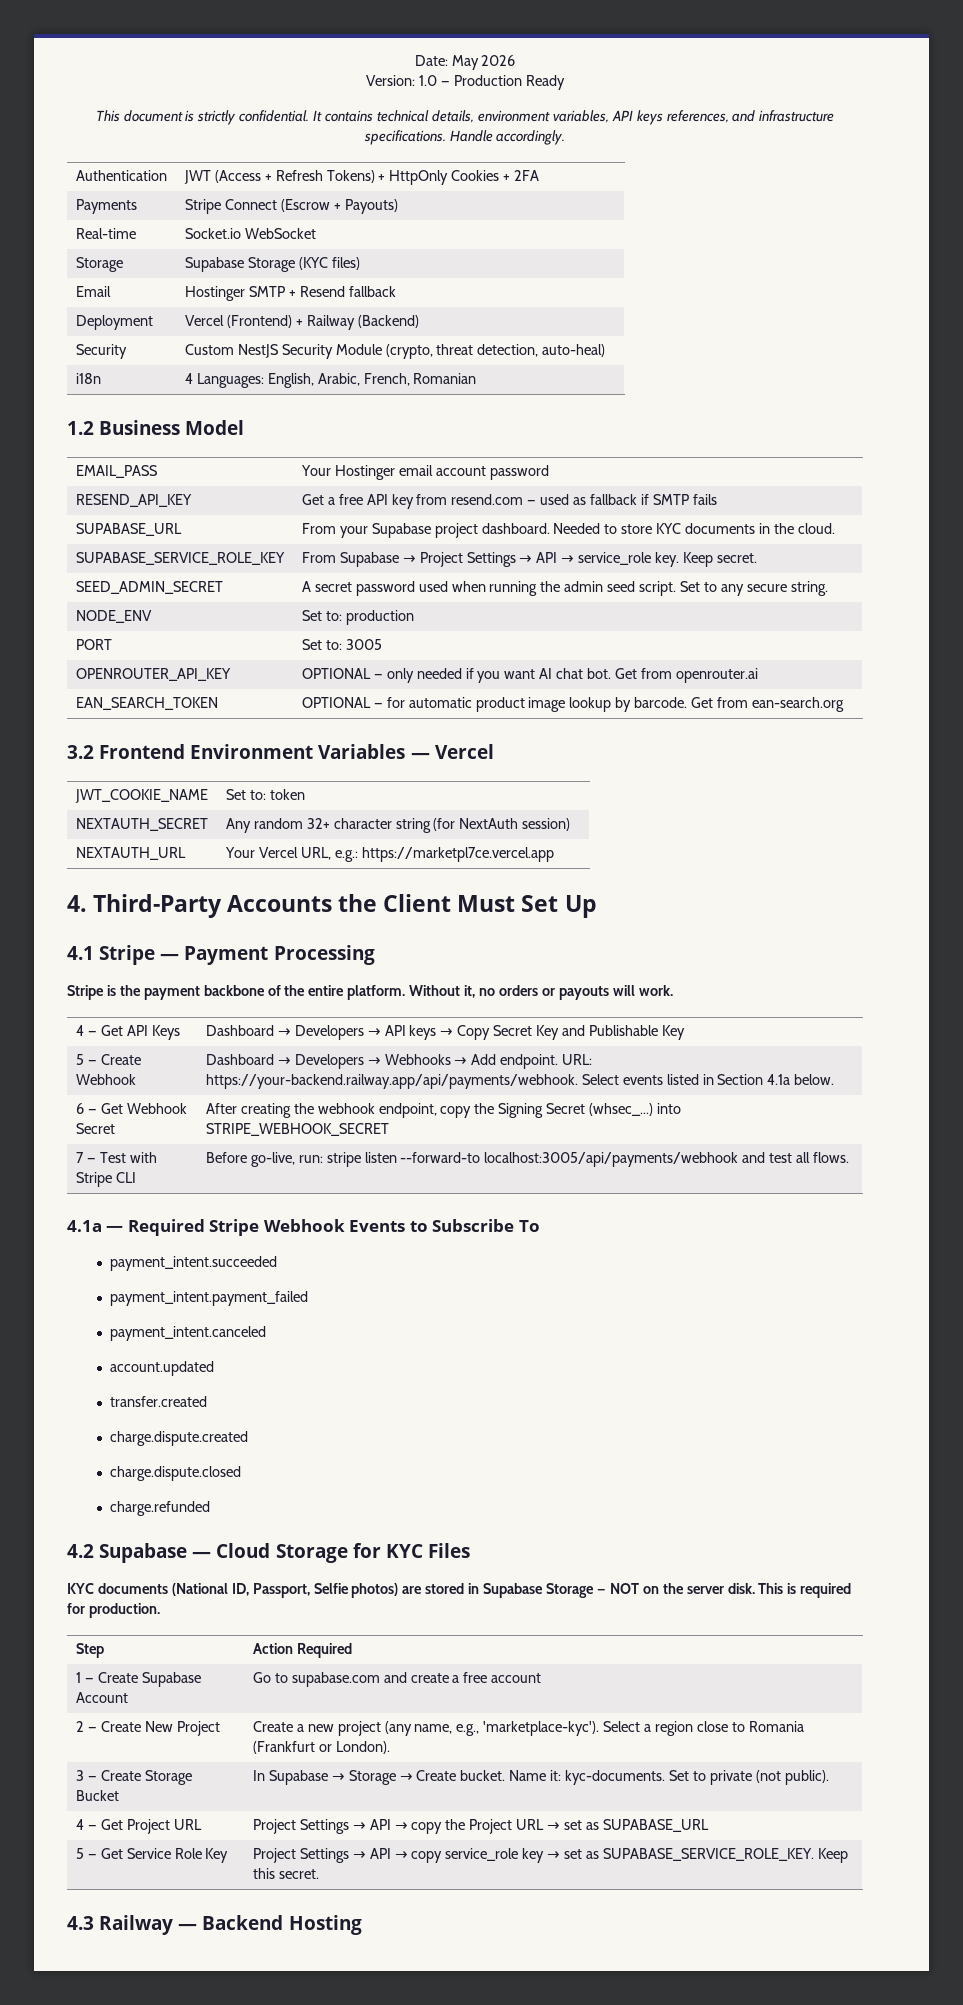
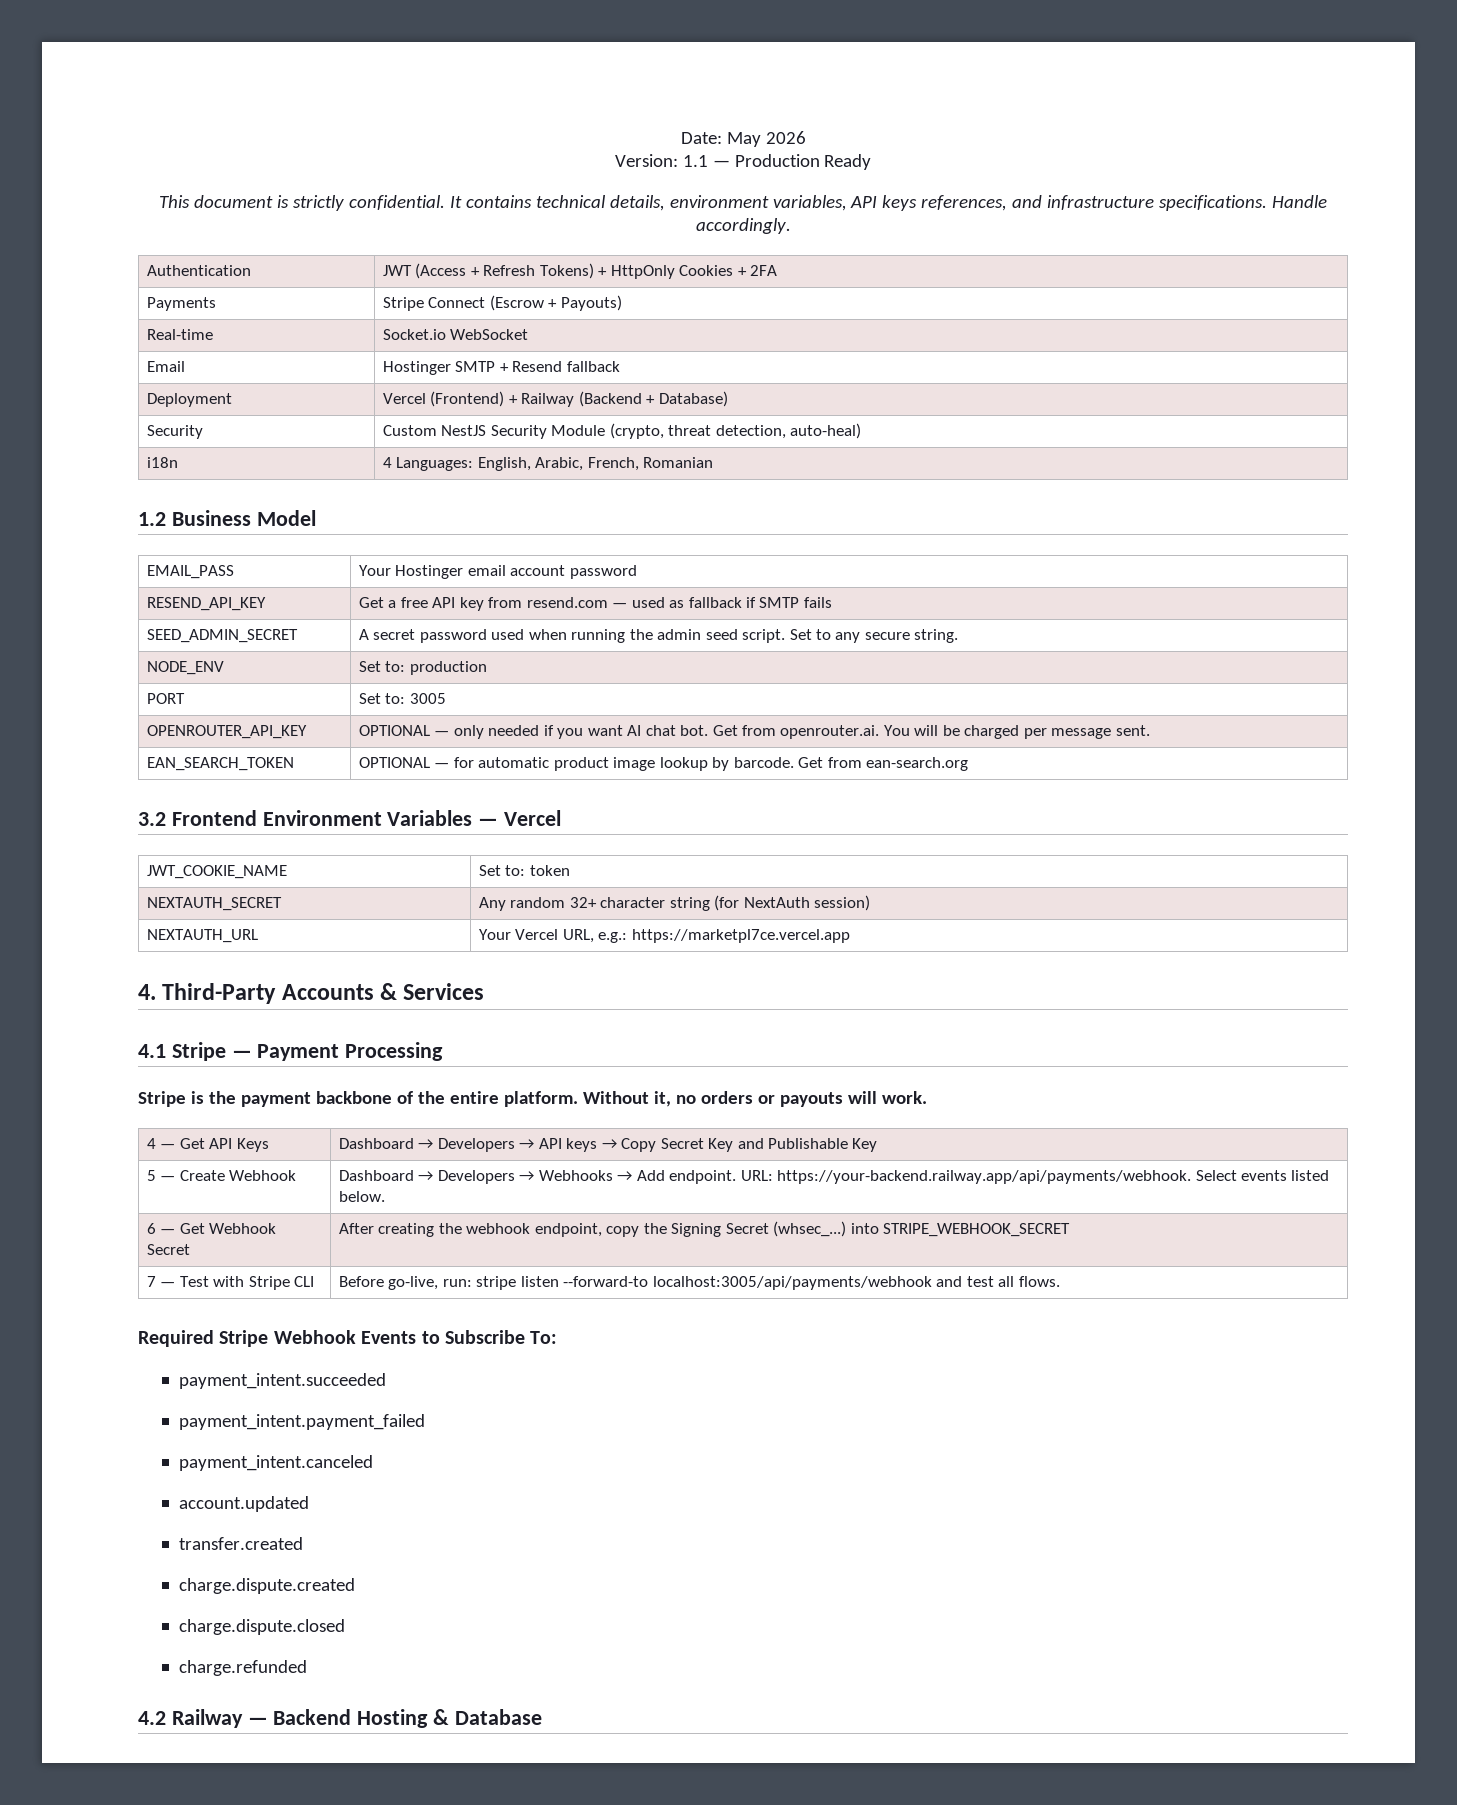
- Version: 1.0 — Production Ready
+ Version: 1.1 — Production Ready
- Storage | Supabase Storage (KYC files)
- Deployment | Vercel (Frontend) + Railway (Backend)
+ Deployment | Vercel (Frontend) + Railway (Backend + Database)
- SUPABASE_URL | From your Supabase project dashboard. Needed to store KYC documents in the cloud.
- SUPABASE_SERVICE_ROLE_KEY | From Supabase → Project Settings → API → service_role key. Keep secret.
- OPENROUTER_API_KEY | OPTIONAL — only needed if you want AI chat bot. Get from openrouter.ai
+ OPENROUTER_API_KEY | OPTIONAL — only needed if you want AI chat bot. Get from openrouter.ai. You will be charged per message sent.
- 4. Third-Party Accounts the Client Must Set Up
+ 4. Third-Party Accounts & Services
- 5 — Create Webhook | Dashboard → Developers → Webhooks → Add endpoint. URL: https://your-backend.railway.app/api/payments/webhook. Select events listed in Section 4.1a below.
+ 5 — Create Webhook | Dashboard → Developers → Webhooks → Add endpoint. URL: https://your-backend.railway.app/api/payments/webhook. Select events listed below.
- 4.1a — Required Stripe Webhook Events to Subscribe To
+ Required Stripe Webhook Events to Subscribe To:
- 4.2 Supabase — Cloud Storage for KYC Files
- KYC documents (National ID, Passport, Selfie photos) are stored in Supabase Storage — NOT on the server disk. This is required for production.
- Step | Action Required
- 1 — Create Supabase Account | Go to supabase.com and create a free account
- 2 — Create New Project | Create a new project (any name, e.g., 'marketplace-kyc'). Select a region close to Romania (Frankfurt or London).
- 3 — Create Storage Bucket | In Supabase → Storage → Create bucket. Name it: kyc-documents. Set to private (not public).
- 4 — Get Project URL | Project Settings → API → copy the Project URL → set as SUPABASE_URL
- 5 — Get Service Role Key | Project Settings → API → copy service_role key → set as SUPABASE_SERVICE_ROLE_KEY. Keep this secret.
- 4.3 Railway — Backend Hosting
+ 4.2 Railway — Backend Hosting & Database

